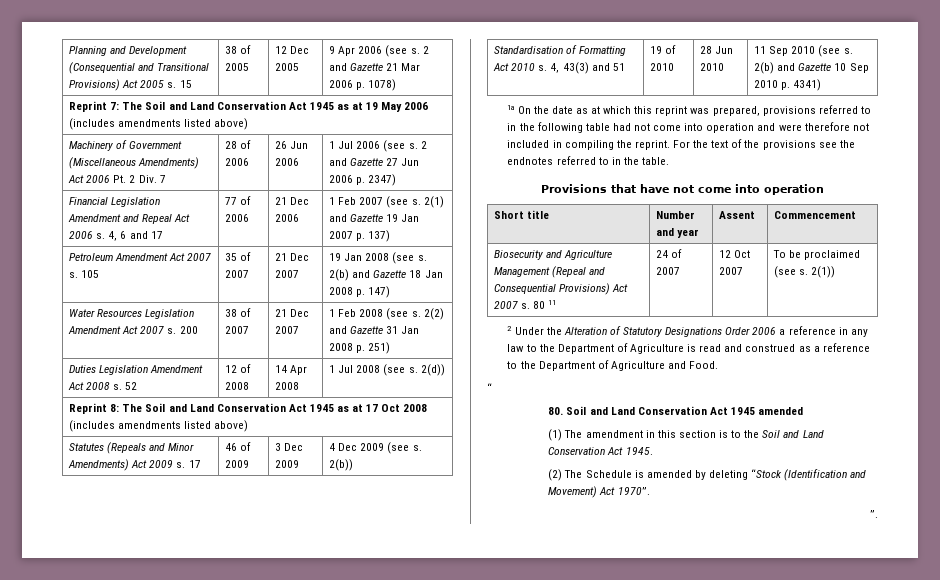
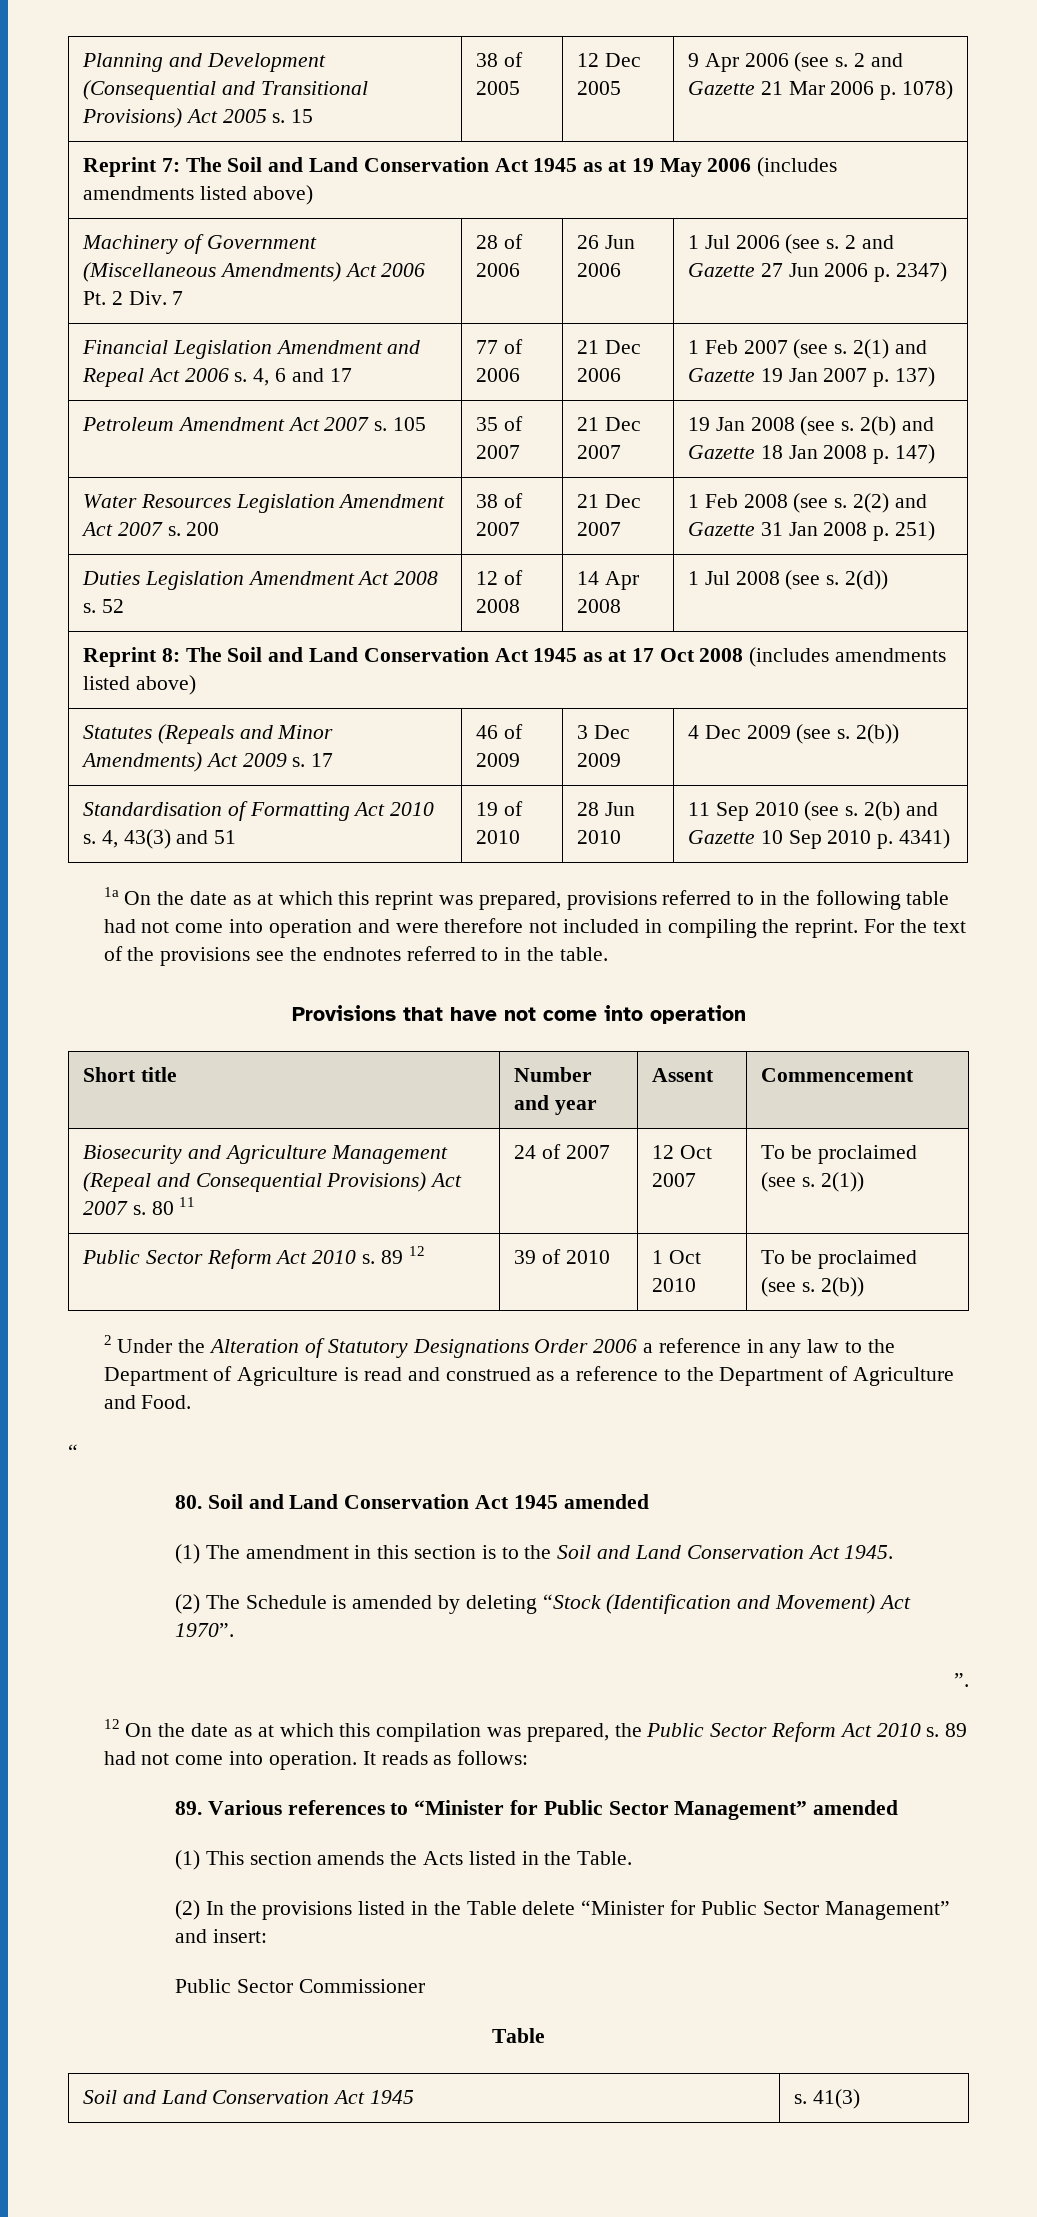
+ Public Sector Reform Act 2010 s. 89 12 | 39 of 2010 | 1 Oct 2010 | To be proclaimed (see s. 2(b))
+ 12 On the date as at which this compilation was prepared, the Public Sector Reform Act 2010 s. 89 had not come into operation. It reads as follows:
+ 89. Various references to “Minister for Public Sector Management” amended
+ (1) This section amends the Acts listed in the Table.
+ (2) In the provisions listed in the Table delete “Minister for Public Sector Management” and insert:
+ Public Sector Commissioner
+ Table
+ Soil and Land Conservation Act 1945 | s. 41(3)

